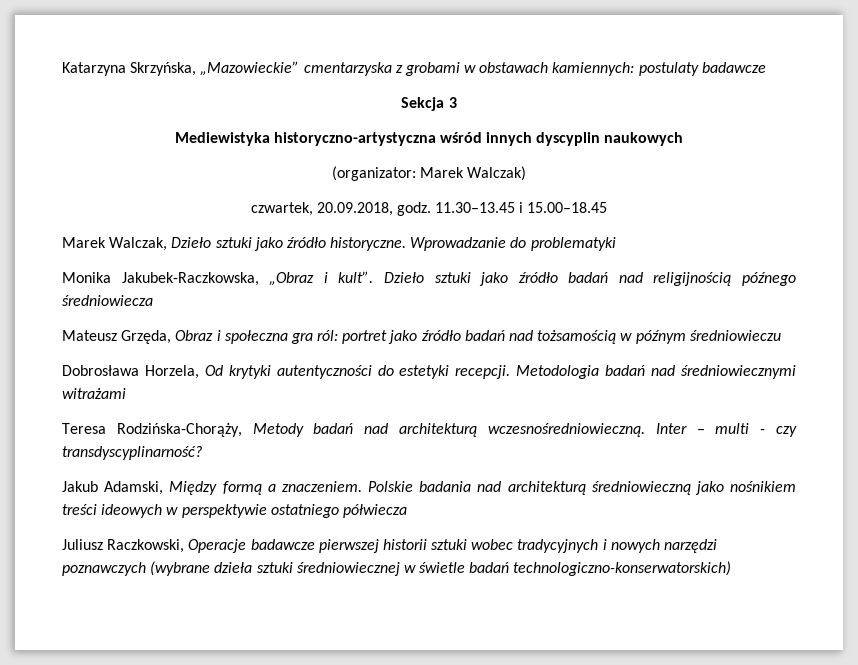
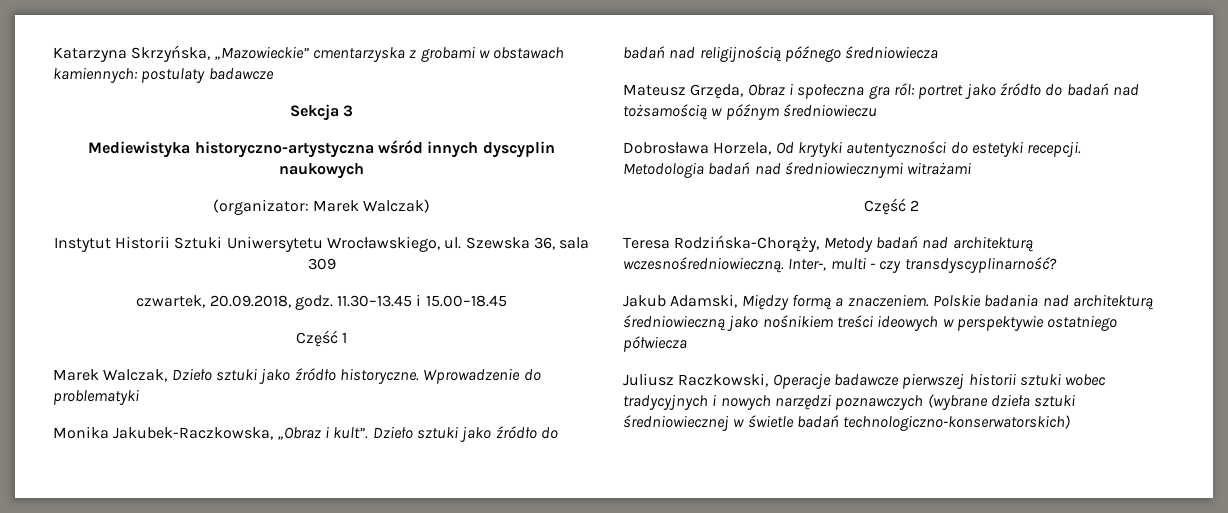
+ Instytut Historii Sztuki Uniwersytetu Wrocławskiego, ul. Szewska 36, sala 309
+ Część 1
- Wprowadzanie do problematyki
+ Wprowadzenie do problematyki
- Dzieło sztuki jako źródło badań nad religijnością późnego średniowiecza
+ Dzieło sztuki jako źródło do badań nad religijnością późnego średniowiecza
- Mateusz Grzęda, Obraz i społeczna gra ról: portret jako źródło badań nad tożsamością w późnym średniowieczu
+ Mateusz Grzęda, Obraz i społeczna gra ról: portret jako źródło do badań nad tożsamością w późnym średniowieczu
+ Część 2
- Inter – multi - czy transdyscyplinarność?
+ Inter-, multi - czy transdyscyplinarność?

